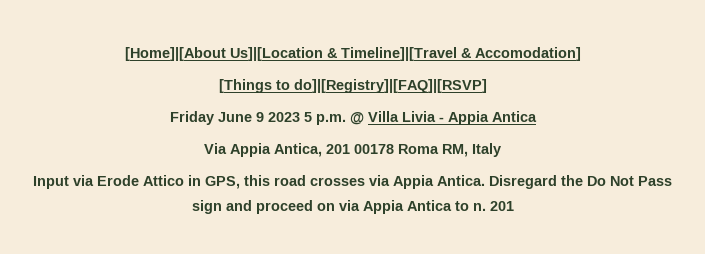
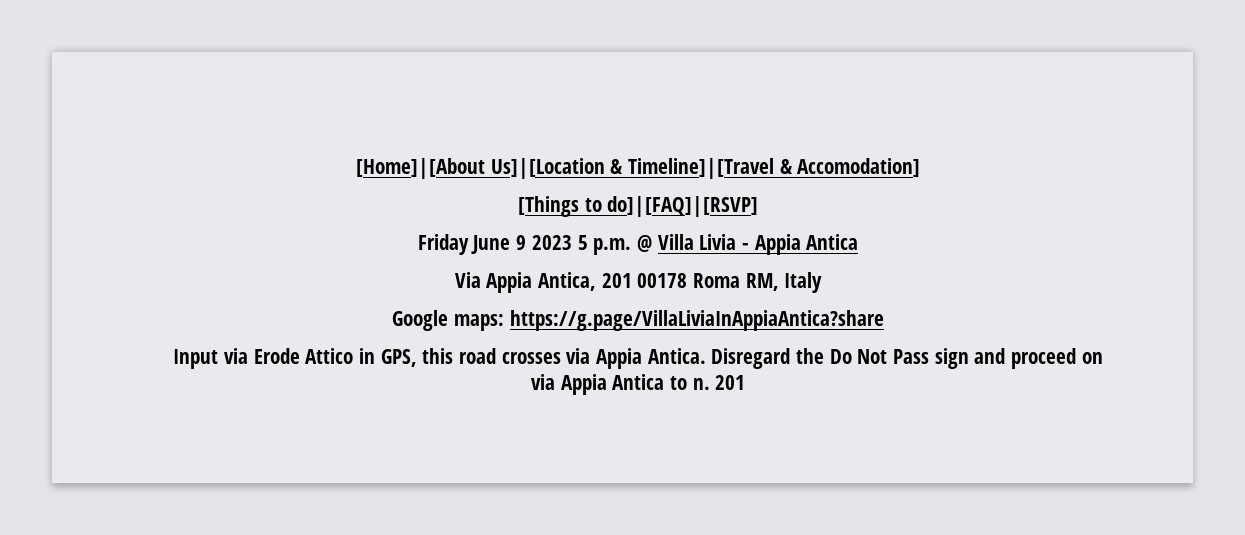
- [Things to do]|[Registry]|[FAQ]|[RSVP]
+ [Things to do]|[FAQ]|[RSVP]
+ Google maps: https://g.page/VillaLiviaInAppiaAntica?share

